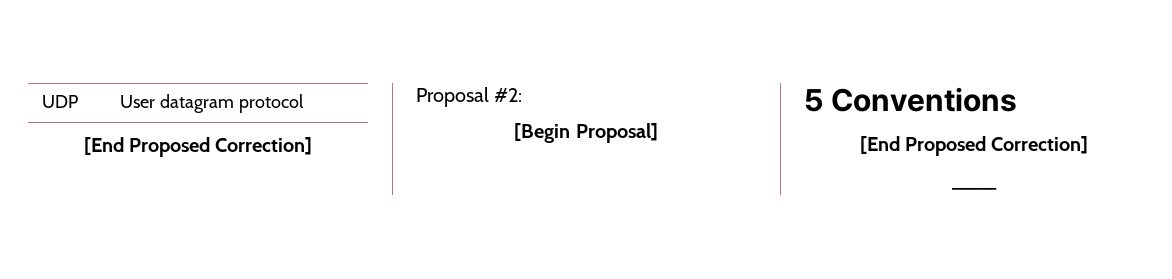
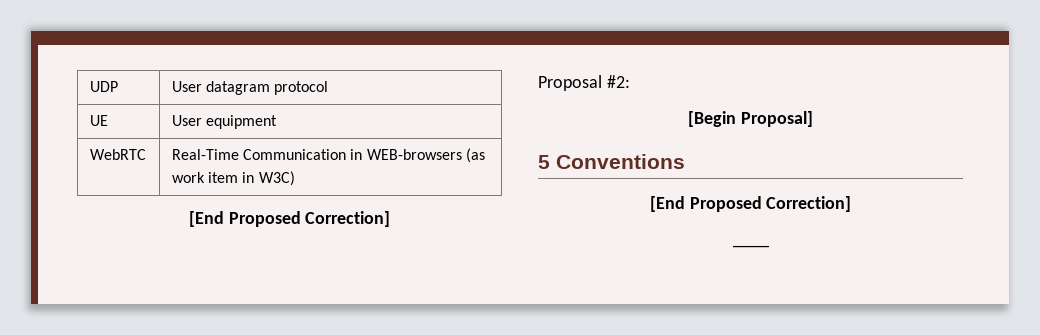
+ UE | User equipment
+ WebRTC | Real-Time Communication in WEB-browsers (as work item in W3C)

